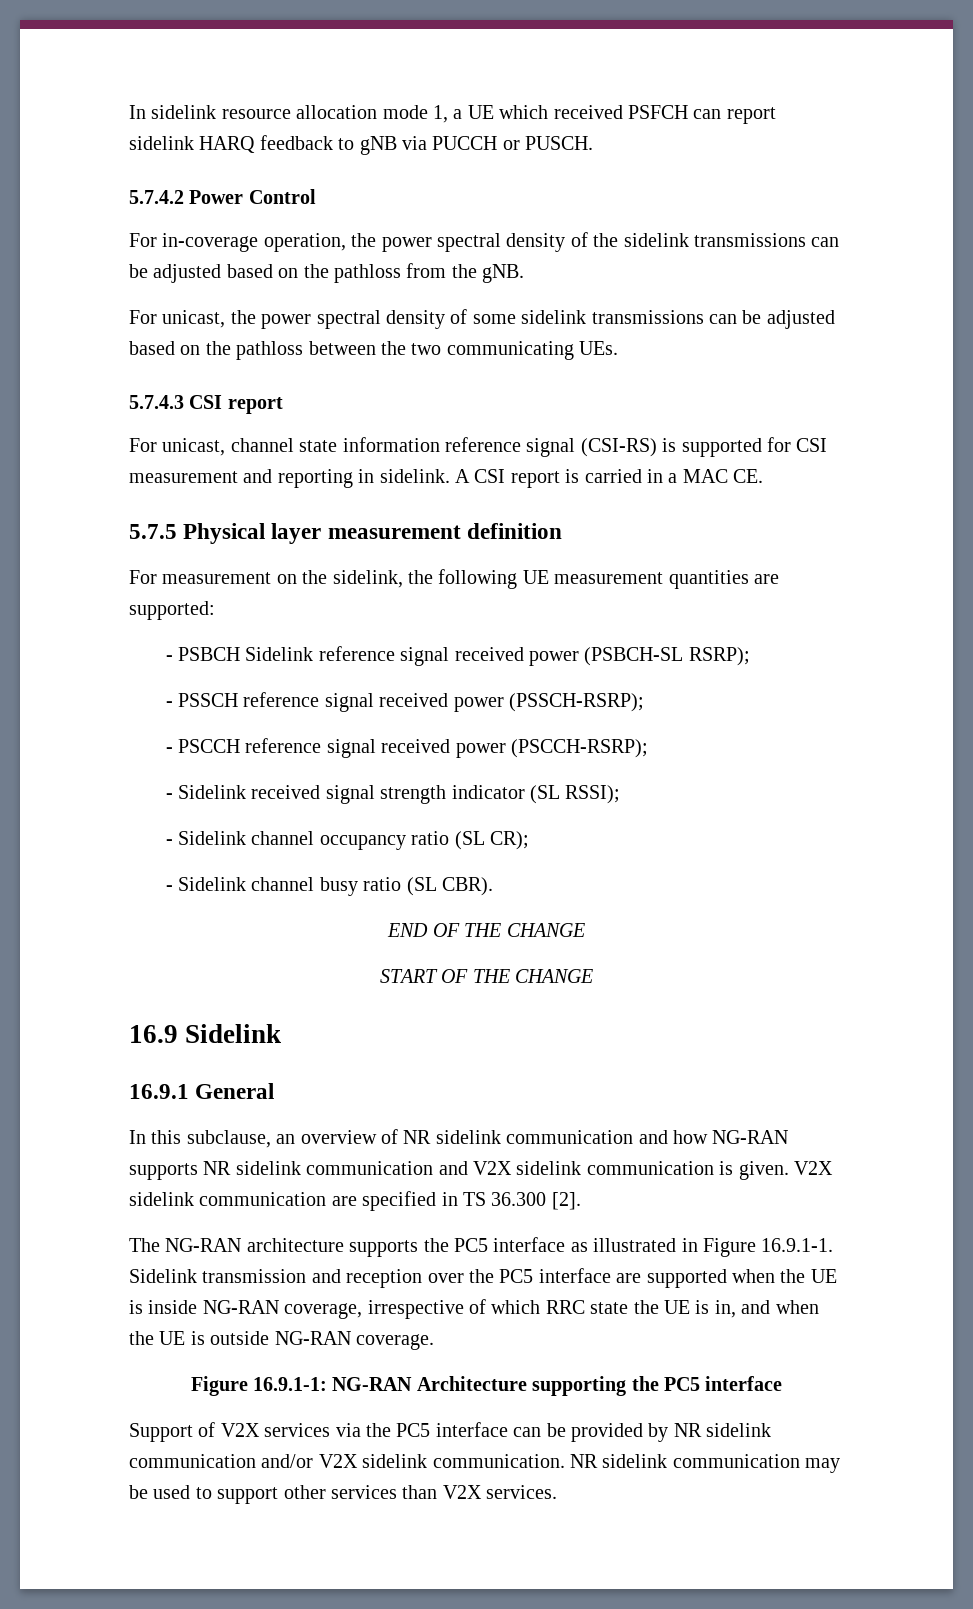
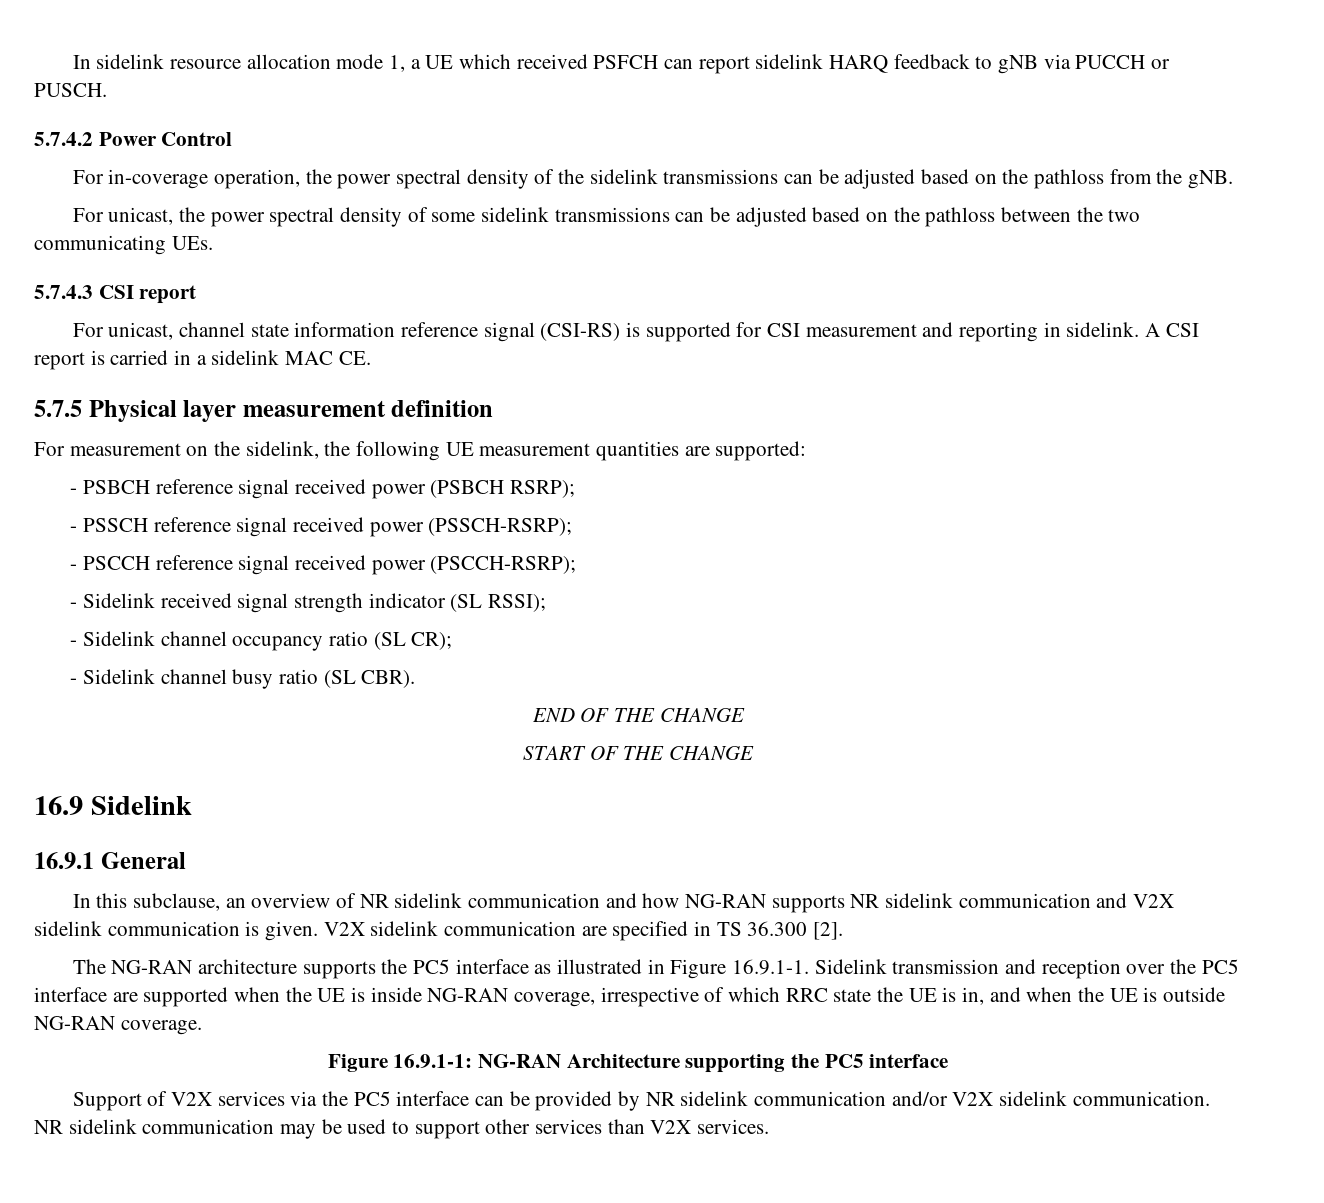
- A CSI report is carried in a MAC CE.
+ A CSI report is carried in a sidelink MAC CE.
- - PSBCH Sidelink reference signal received power (PSBCH-SL RSRP);
+ - PSBCH reference signal received power (PSBCH RSRP);

